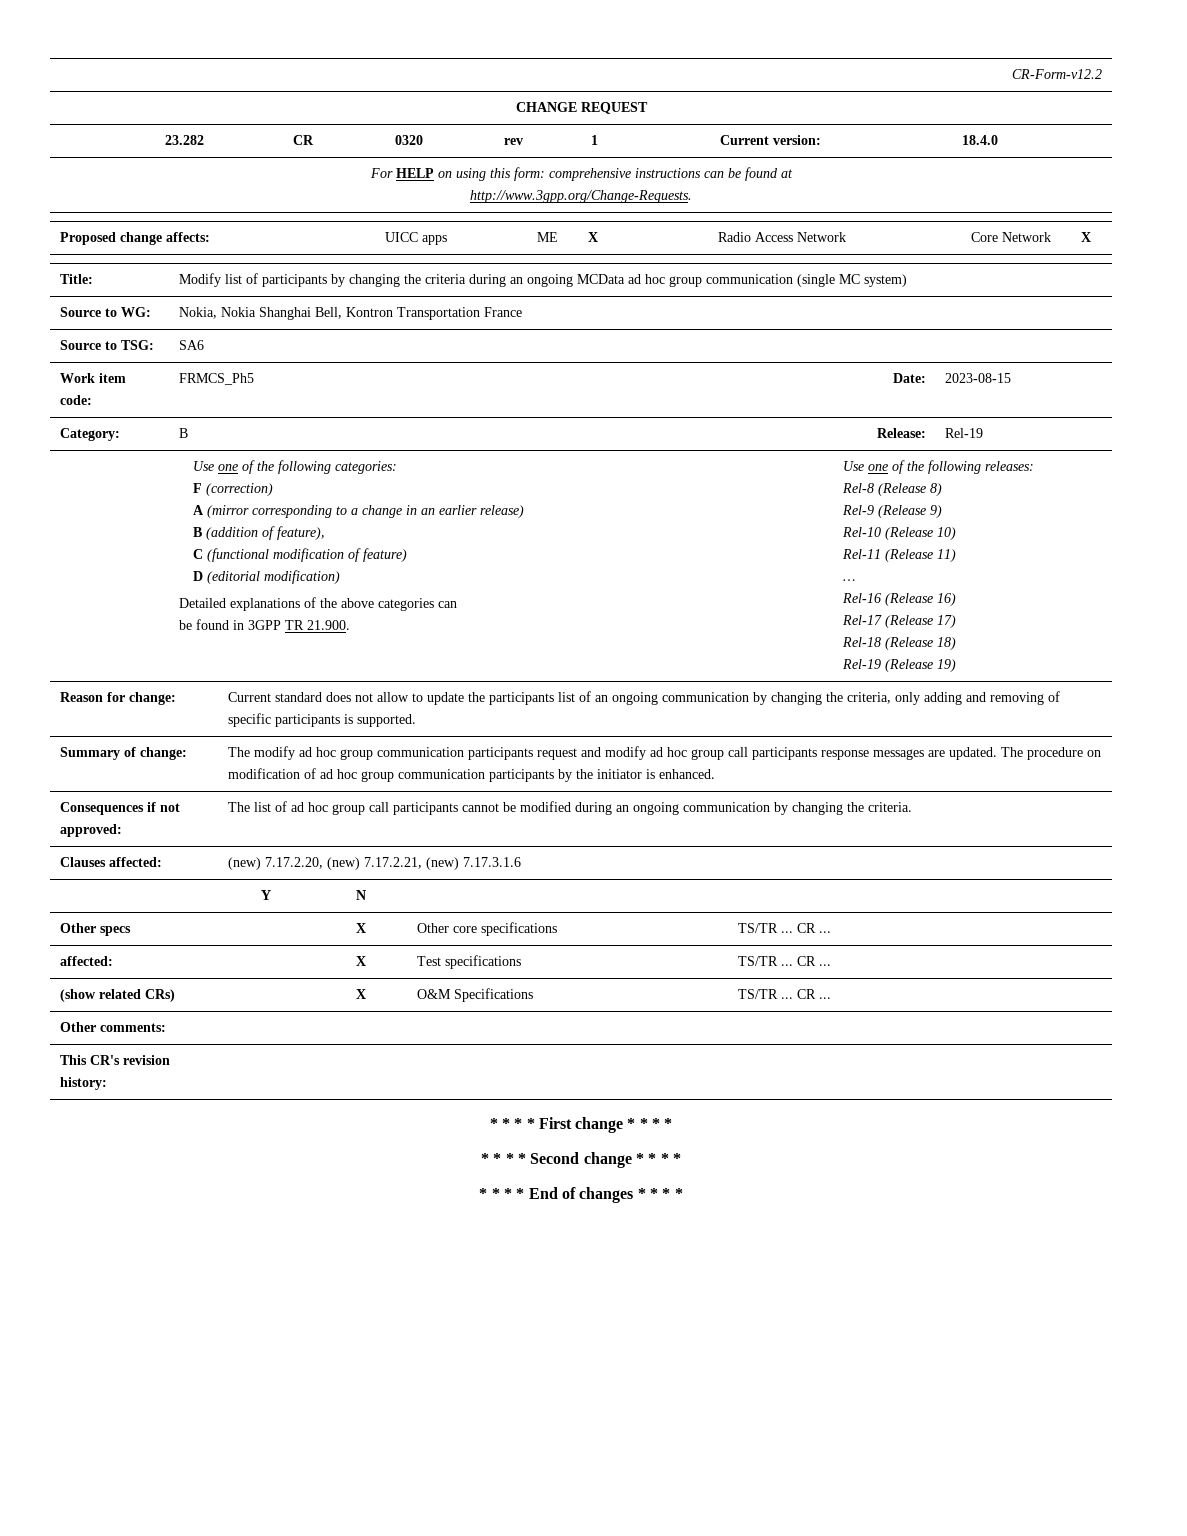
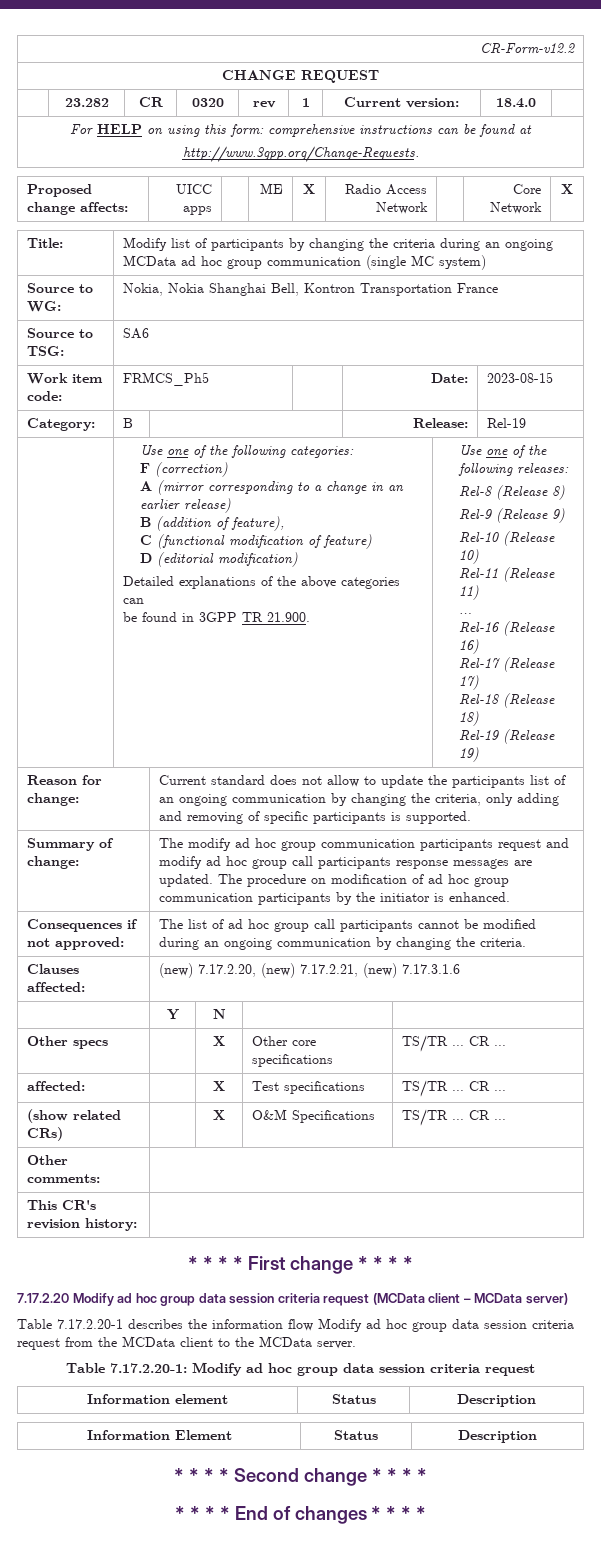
+ 7.17.2.20 Modify ad hoc group data session criteria request (MCData client – MCData server)
+ Table 7.17.2.20-1 describes the information flow Modify ad hoc group data session criteria request from the MCData client to the MCData server.
+ Table 7.17.2.20-1: Modify ad hoc group data session criteria request
+ Information element | Status | Description
+ Information Element | Status | Description

